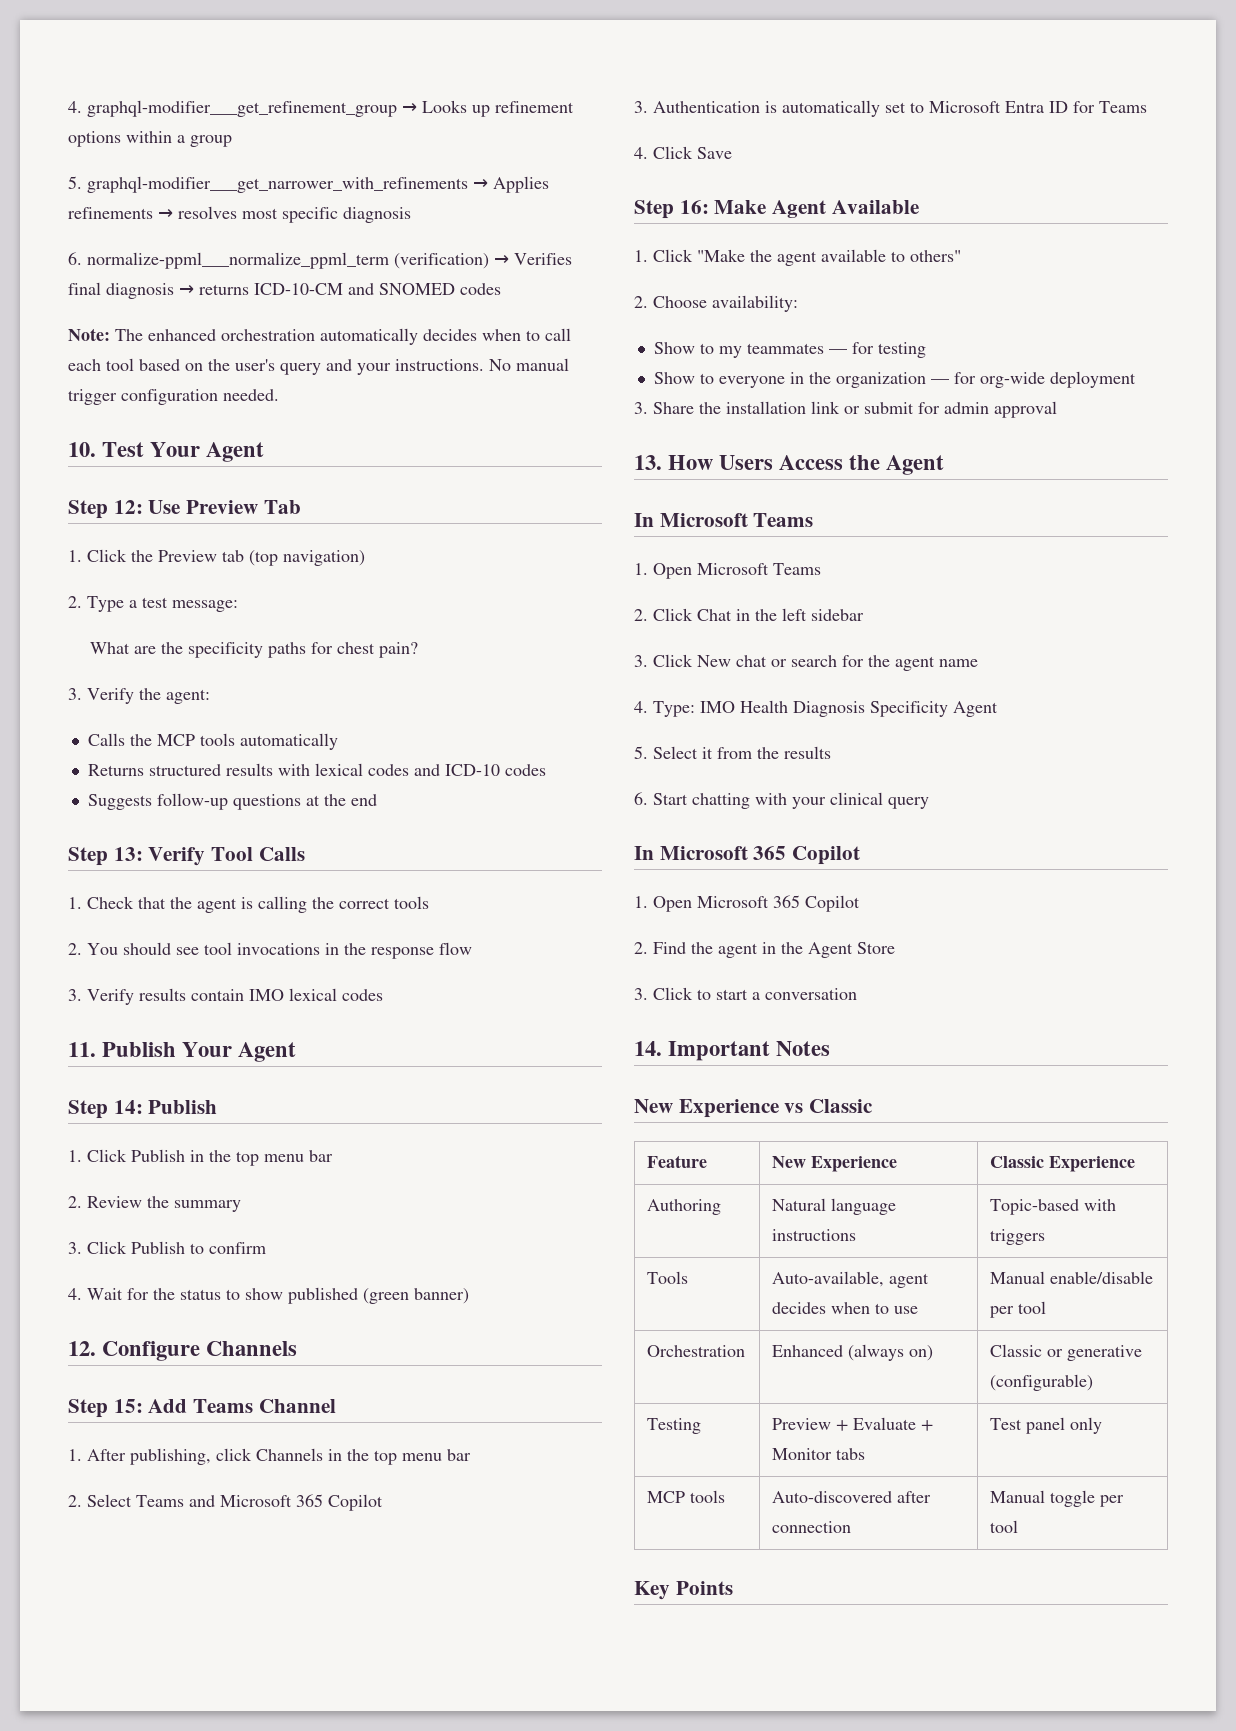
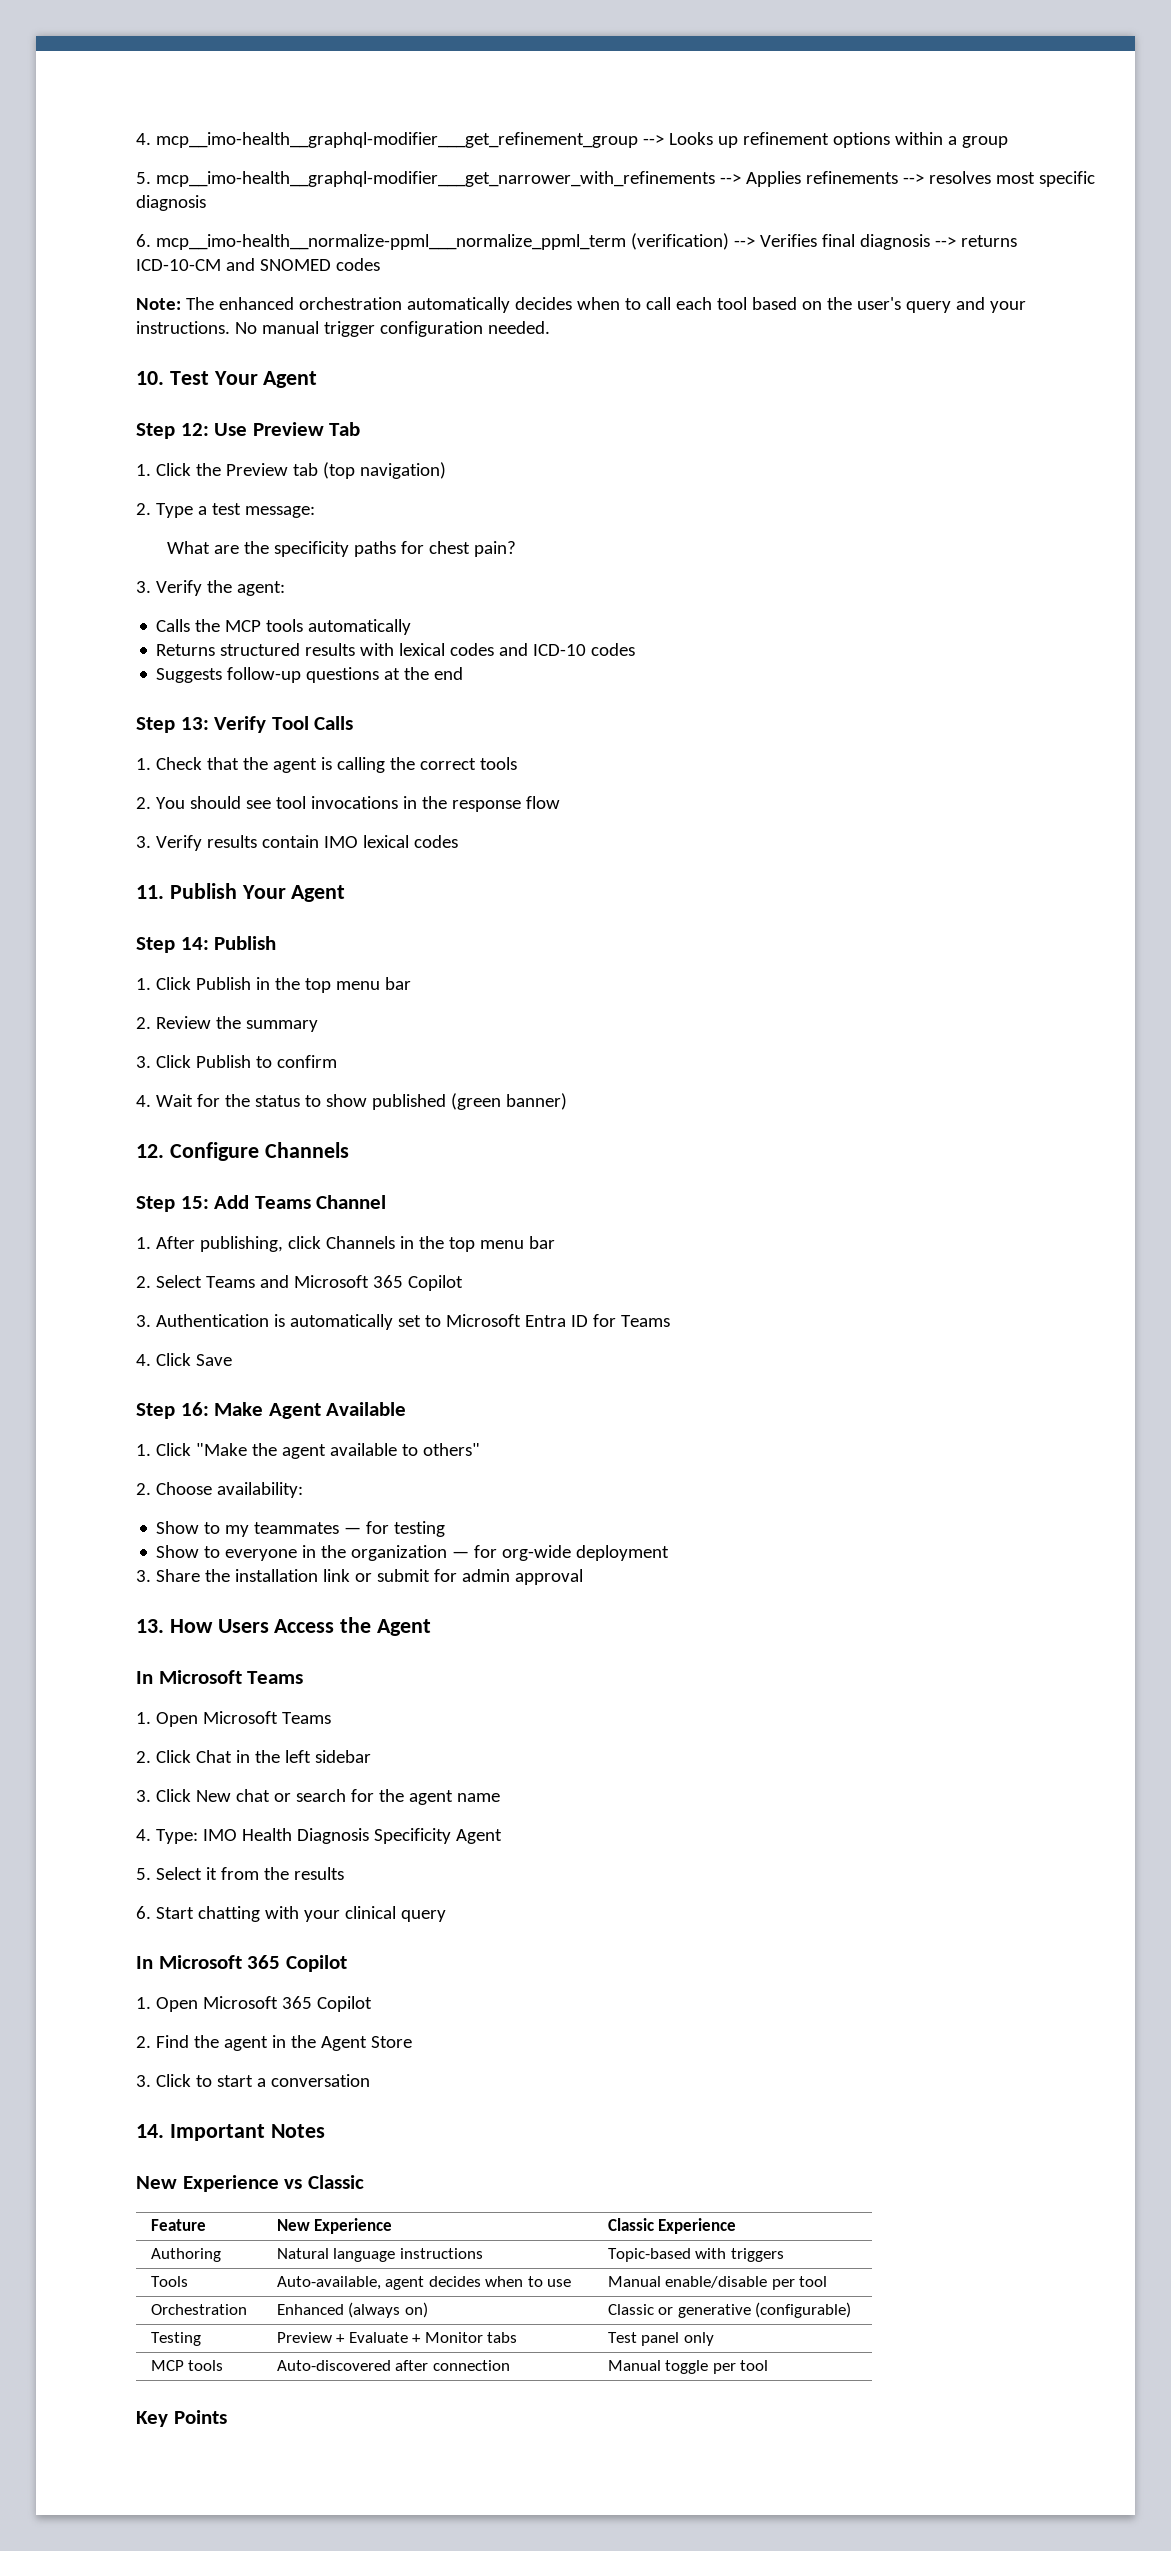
- 4. graphql-modifier___get_refinement_group → Looks up refinement options within a group
+ 4. mcp__imo-health__graphql-modifier___get_refinement_group --> Looks up refinement options within a group
- 5. graphql-modifier___get_narrower_with_refinements → Applies refinements → resolves most specific diagnosis
+ 5. mcp__imo-health__graphql-modifier___get_narrower_with_refinements --> Applies refinements --> resolves most specific diagnosis
- 6. normalize-ppml___normalize_ppml_term (verification) → Verifies final diagnosis → returns ICD-10-CM and SNOMED codes
+ 6. mcp__imo-health__normalize-ppml___normalize_ppml_term (verification) --> Verifies final diagnosis --> returns ICD-10-CM and SNOMED codes

